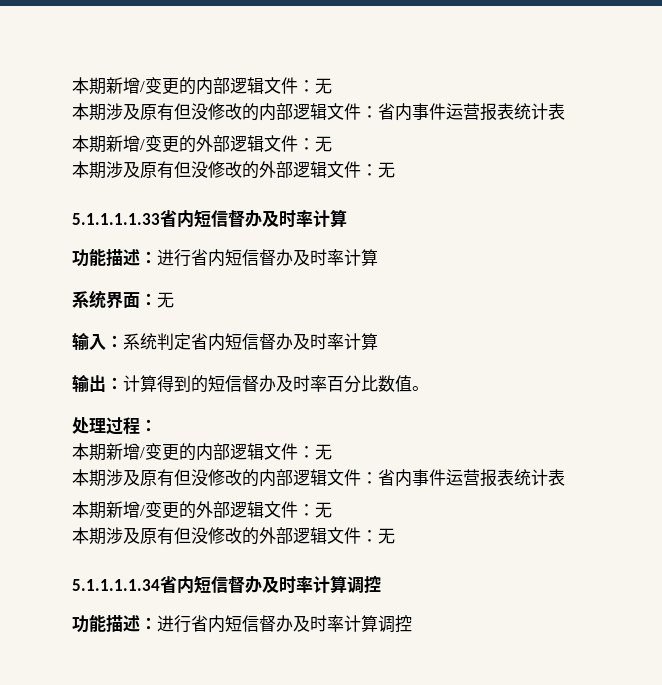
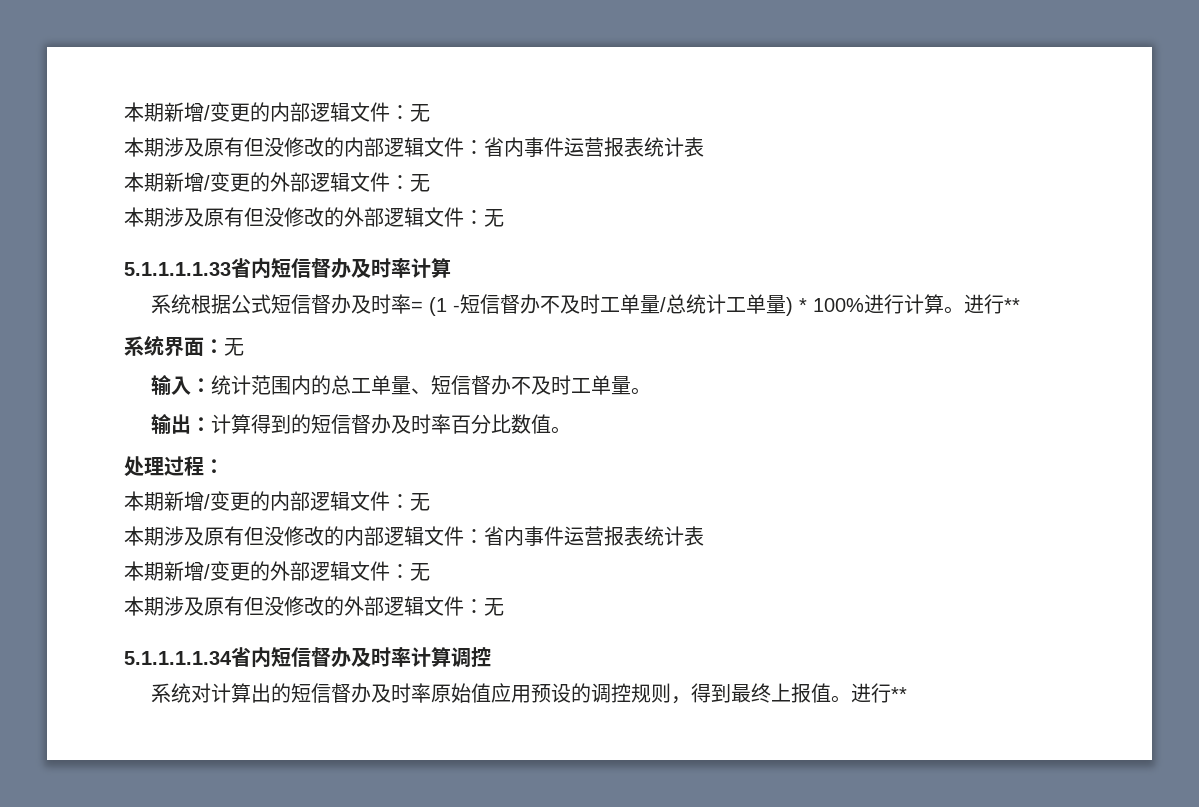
  5.1.1.1.1.33省内短信督办及时率计算
- 功能描述：进行省内短信督办及时率计算
+ 系统根据公式短信督办及时率= (1 -短信督办不及时工单量/总统计工单量) * 100%进行计算。进行**
- 输入：系统判定省内短信督办及时率计算
+ 输入：统计范围内的总工单量、短信督办不及时工单量。
- 功能描述：进行省内短信督办及时率计算调控
+ 系统对计算出的短信督办及时率原始值应用预设的调控规则，得到最终上报值。进行**

